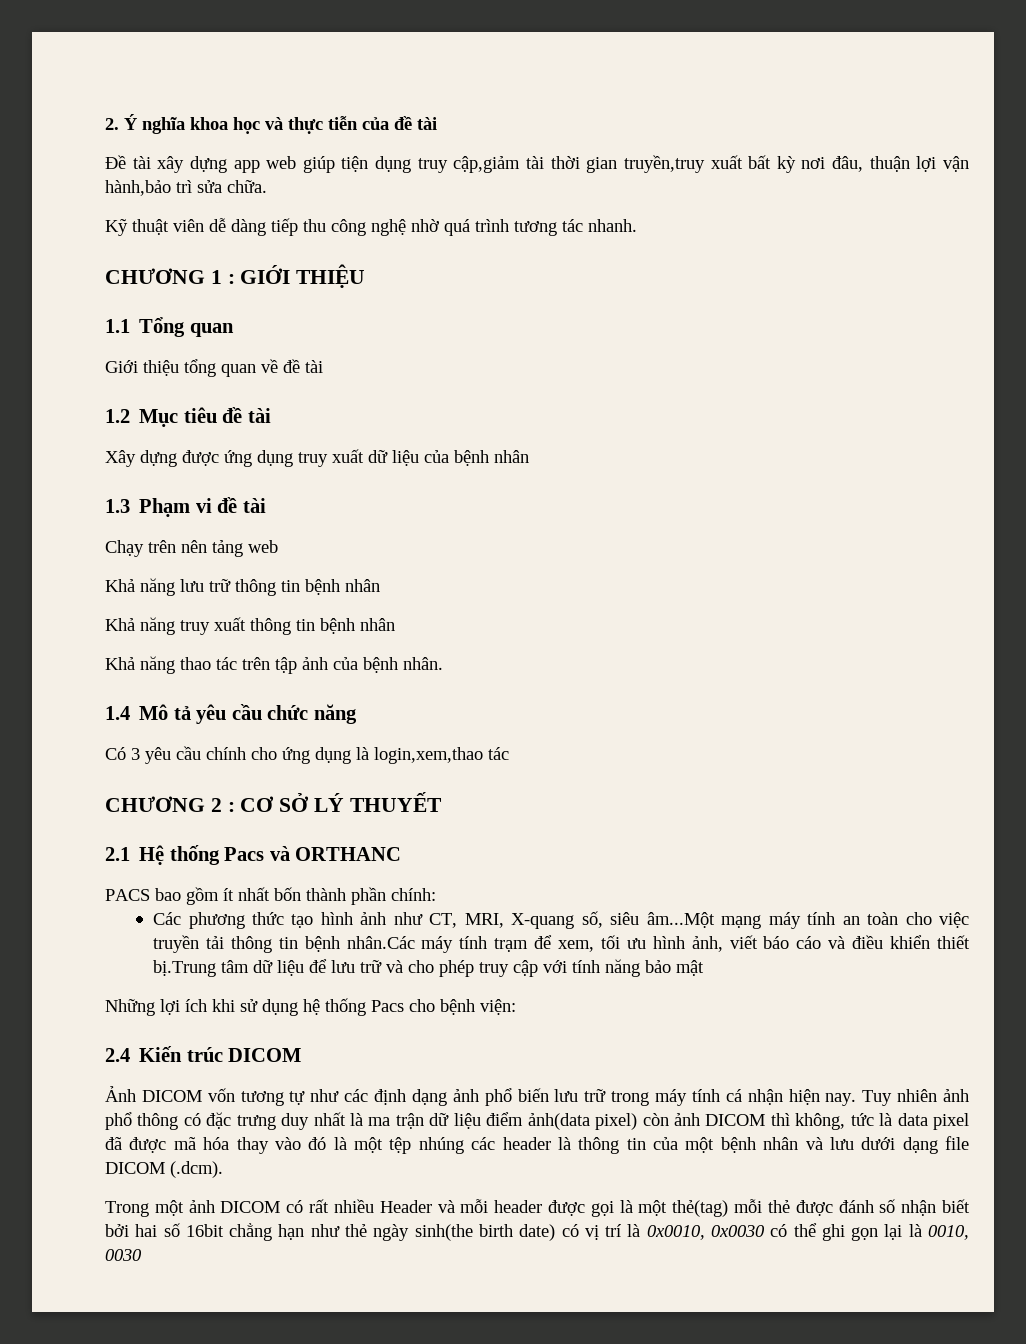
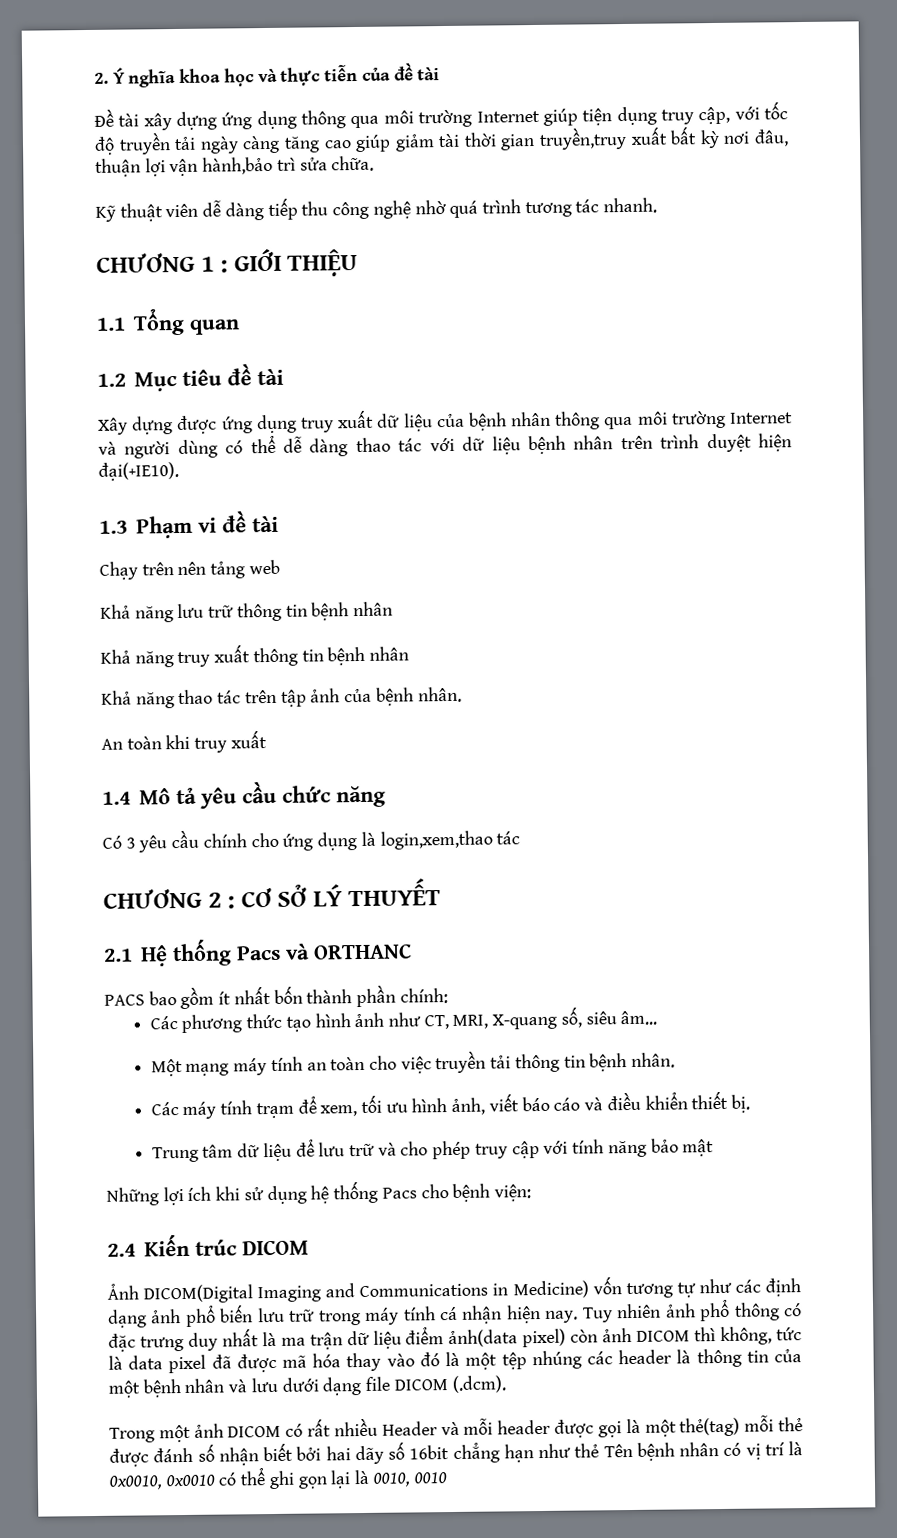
- Đề tài xây dựng app web giúp tiện dụng truy cập,giảm tài thời gian truyền,truy xuất bất kỳ nơi đâu, thuận lợi vận hành,bảo trì sửa chữa.
+ Đề tài xây dựng ứng dụng thông qua môi trường Internet giúp tiện dụng truy cập, với tốc độ truyền tải ngày càng tăng cao giúp giảm tài thời gian truyền,truy xuất bất kỳ nơi đâu, thuận lợi vận hành,bảo trì sửa chữa.
- Giới thiệu tổng quan về đề tài
- Xây dựng được ứng dụng truy xuất dữ liệu của bệnh nhân
+ Xây dựng được ứng dụng truy xuất dữ liệu của bệnh nhân thông qua môi trường Internet và người dùng có thể dễ dàng thao tác với dữ liệu bệnh nhân trên trình duyệt hiện đại(+IE10).
+ An toàn khi truy xuất
- Các phương thức tạo hình ảnh như CT, MRI, X-quang số, siêu âm...Một mạng máy tính an toàn cho việc truyền tải thông tin bệnh nhân.Các máy tính trạm để xem, tối ưu hình ảnh, viết báo cáo và điều khiển thiết bị.Trung tâm dữ liệu để lưu trữ và cho phép truy cập với tính năng bảo mật
+ Các phương thức tạo hình ảnh như CT, MRI, X-quang số, siêu âm...
+ Một mạng máy tính an toàn cho việc truyền tải thông tin bệnh nhân.
+ Các máy tính trạm để xem, tối ưu hình ảnh, viết báo cáo và điều khiển thiết bị.
+ Trung tâm dữ liệu để lưu trữ và cho phép truy cập với tính năng bảo mật
- Ảnh DICOM vốn tương tự như các định dạng ảnh phổ biến lưu trữ trong máy tính cá nhận hiện nay.
+ Ảnh DICOM(Digital Imaging and Communications in Medicine) vốn tương tự như các định dạng ảnh phổ biến lưu trữ trong máy tính cá nhận hiện nay.
- Trong một ảnh DICOM có rất nhiều Header và mỗi header được gọi là một thẻ(tag) mỗi thẻ được đánh số nhận biết bởi hai số 16bit chẳng hạn như thẻ ngày sinh(the birth date) có vị trí là 0x0010, 0x0030 có thể ghi gọn lại là 0010, 0030
+ Trong một ảnh DICOM có rất nhiều Header và mỗi header được gọi là một thẻ(tag) mỗi thẻ được đánh số nhận biết bởi hai dãy số 16bit chẳng hạn như thẻ Tên bệnh nhân có vị trí là 0x0010, 0x0010 có thể ghi gọn lại là 0010, 0010

